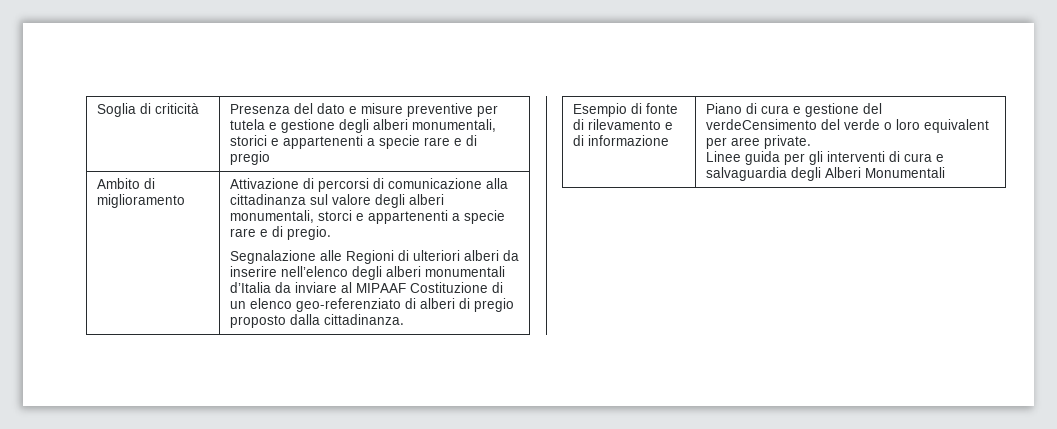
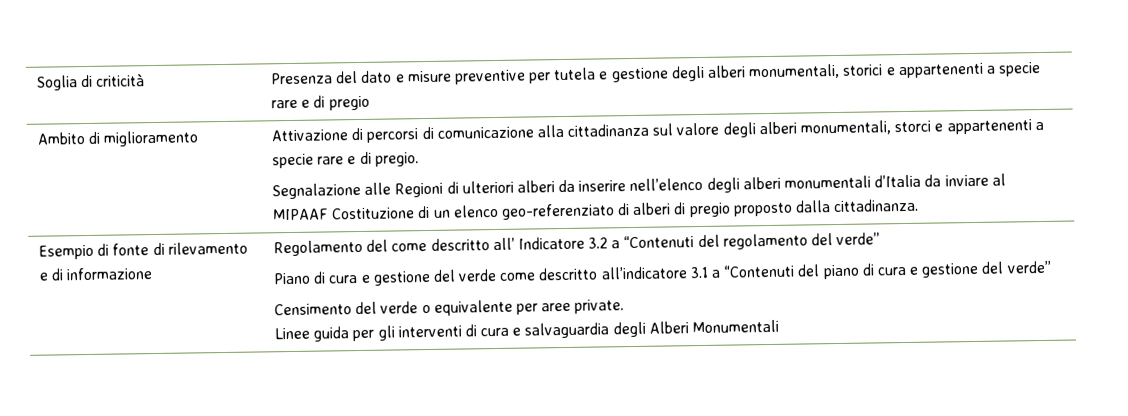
+ Regolamento del come descritto all’ Indicatore 3.2 a “Contenuti del regolamento del verde”
- Piano di cura e gestione del verdeCensimento del verde o loro equivalent per aree private.
+ Piano di cura e gestione del verde come descritto all’indicatore 3.1 a “Contenuti del piano di cura e gestione del verde”
+ Censimento del verde o equivalente per aree private.

